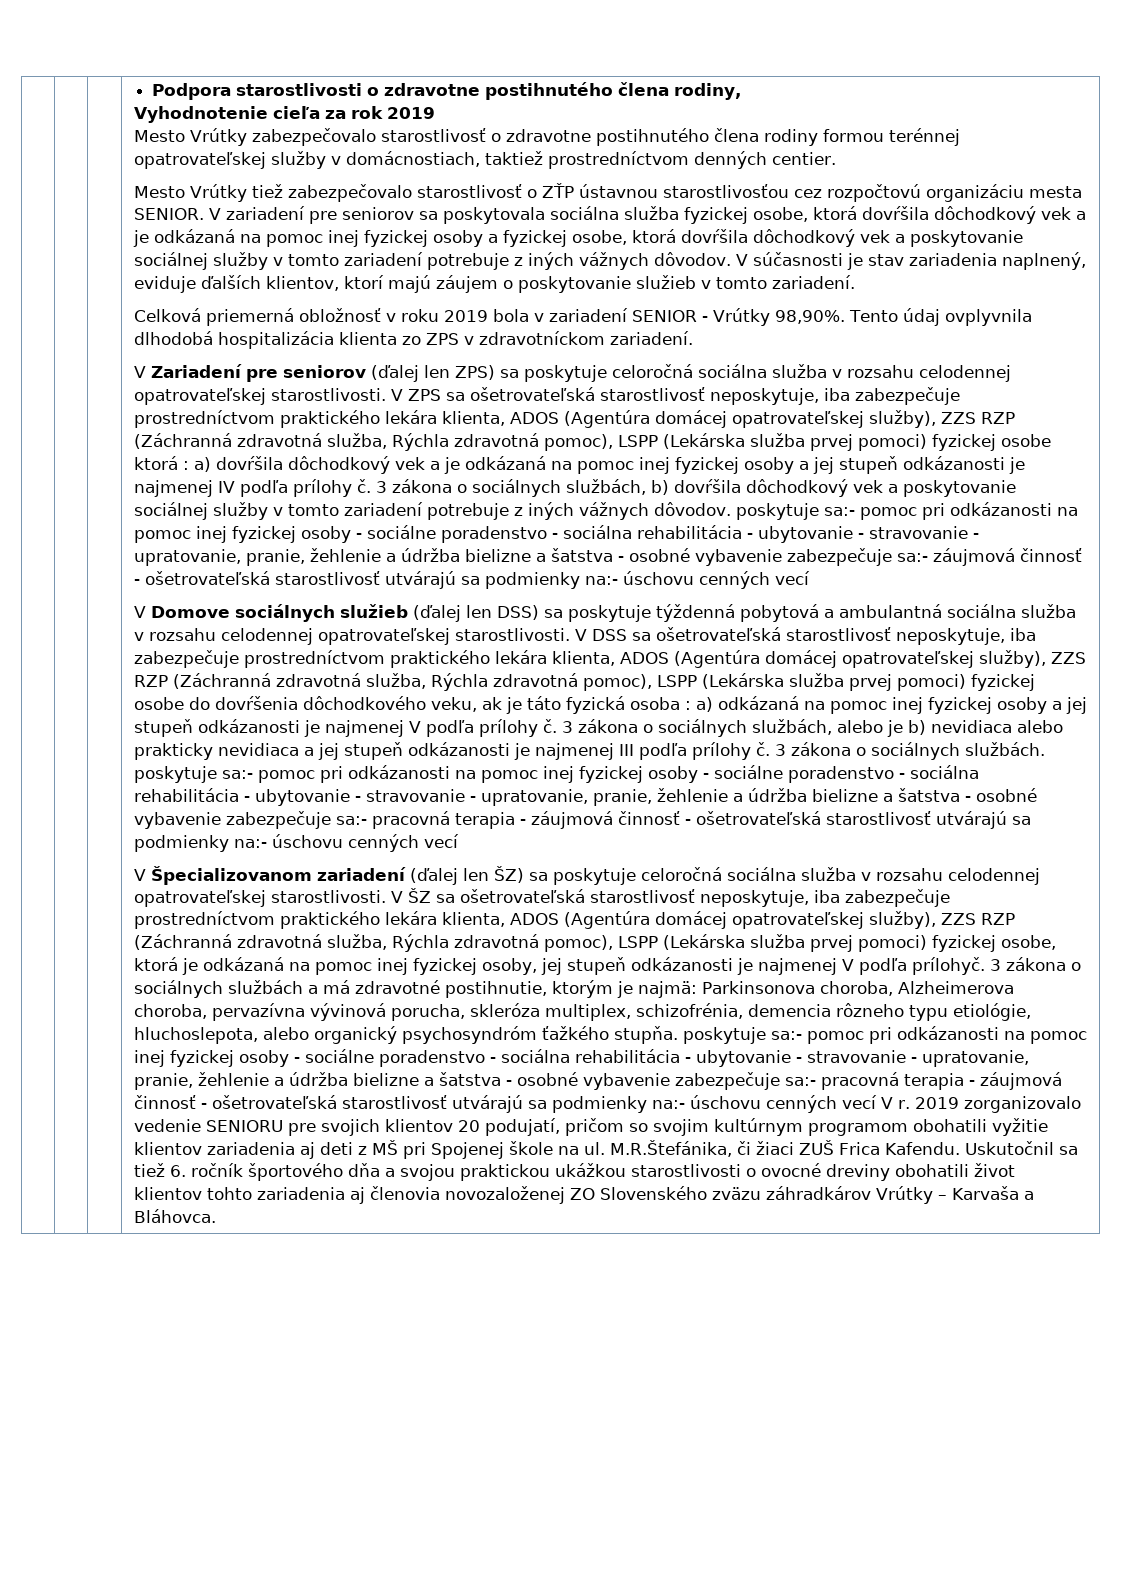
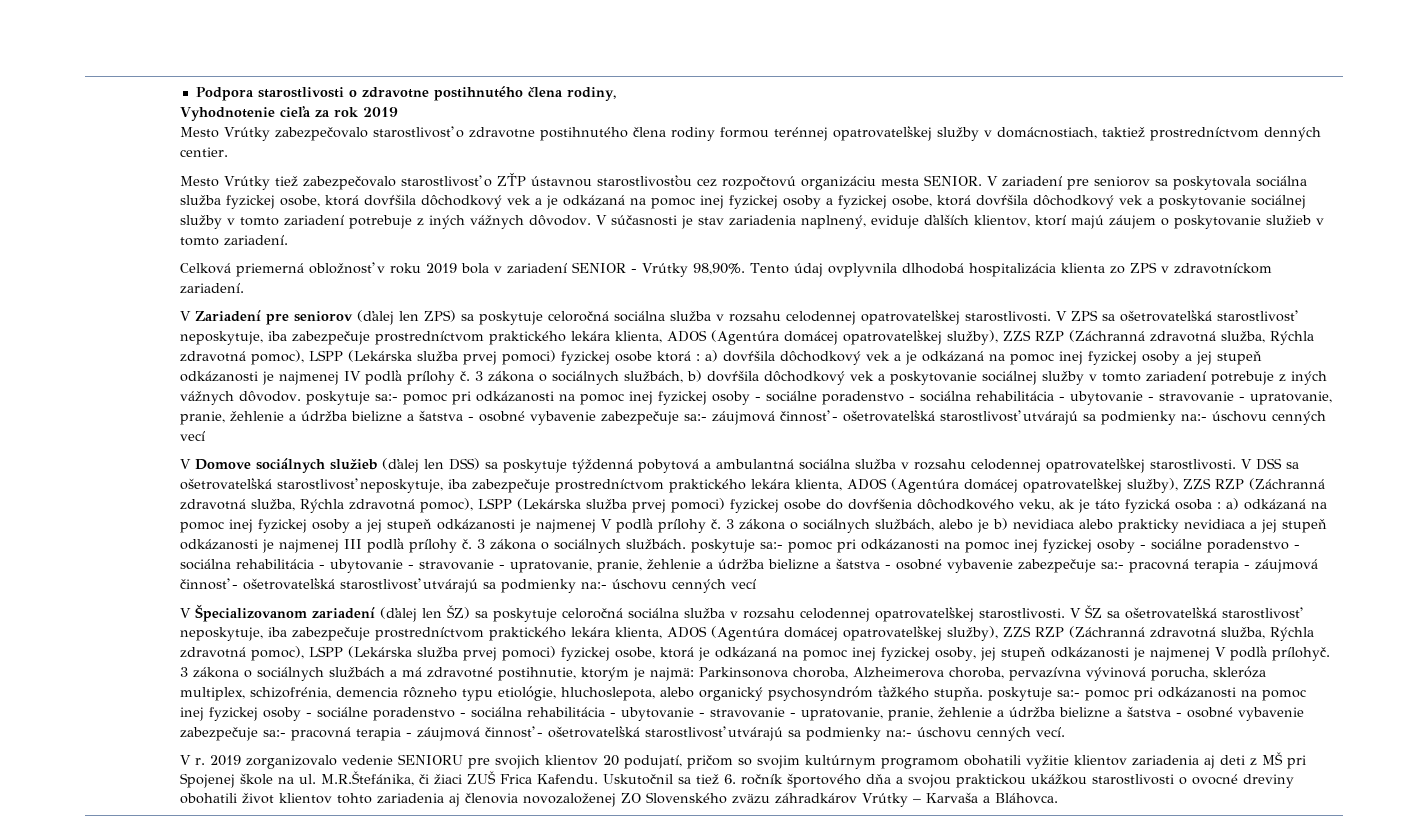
- Parkinsonova choroba, Alzheimerova choroba, pervazívna vývinová porucha, skleróza multiplex, schizofrénia, demencia rôzneho typu etiológie, hluchoslepota, alebo organický psychosyndróm ťažkého stupňa. poskytuje sa:- pomoc pri odkázanosti na pomoc inej fyzickej osoby - sociálne poradenstvo - sociálna rehabilitácia - ubytovanie - stravovanie - upratovanie, pranie, žehlenie a údržba bielizne a šatstva - osobné vybavenie zabezpečuje sa:- pracovná terapia - záujmová činnosť - ošetrovateľská starostlivosť utvárajú sa podmienky na:- úschovu cenných vecí V r.
+ Parkinsonova choroba, Alzheimerova choroba, pervazívna vývinová porucha, skleróza multiplex, schizofrénia, demencia rôzneho typu etiológie, hluchoslepota, alebo organický psychosyndróm ťažkého stupňa. poskytuje sa:- pomoc pri odkázanosti na pomoc inej fyzickej osoby - sociálne poradenstvo - sociálna rehabilitácia - ubytovanie - stravovanie - upratovanie, pranie, žehlenie a údržba bielizne a šatstva - osobné vybavenie zabezpečuje sa:- pracovná terapia - záujmová činnosť - ošetrovateľská starostlivosť utvárajú sa podmienky na:- úschovu cenných vecí.
+ V r.

